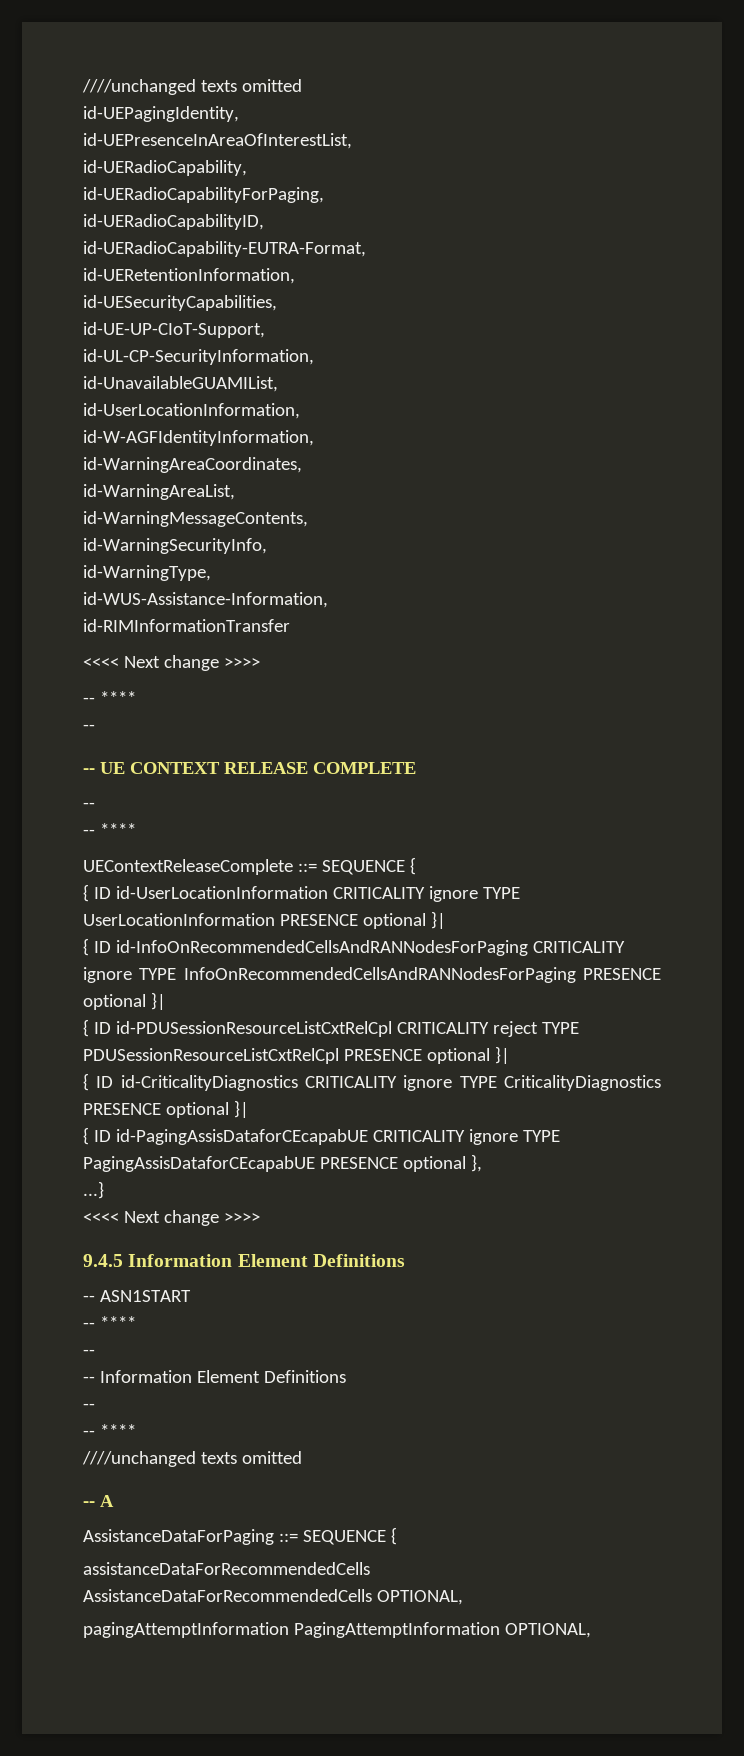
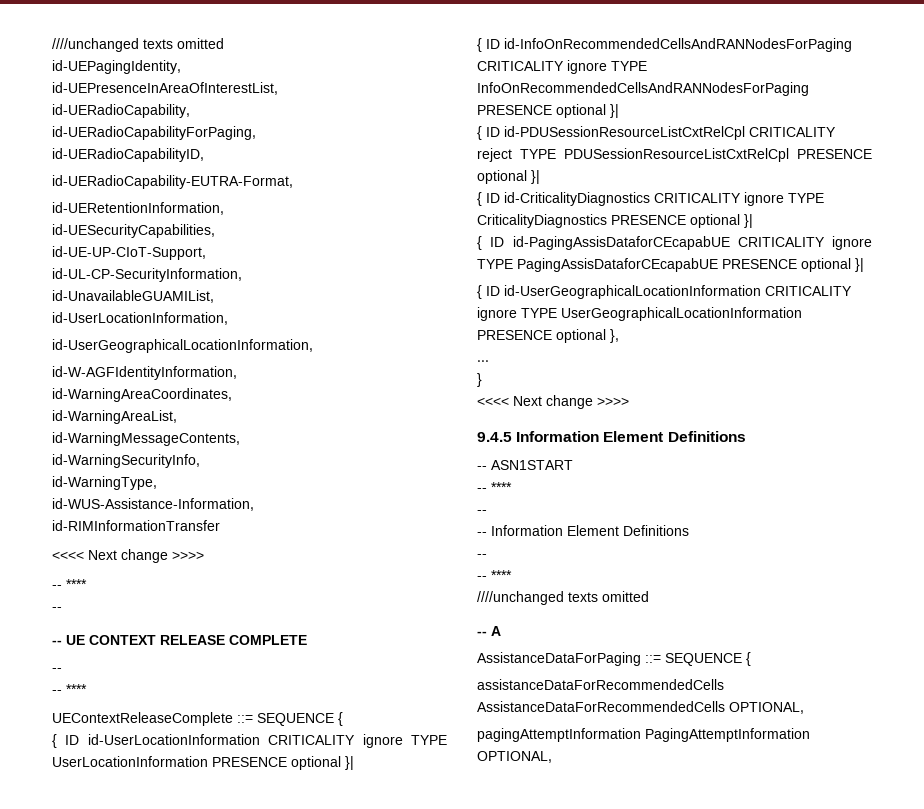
+ id-UserGeographicalLocationInformation,
- { ID id-PagingAssisDataforCEcapabUE CRITICALITY ignore TYPE PagingAssisDataforCEcapabUE PRESENCE optional },
+ { ID id-PagingAssisDataforCEcapabUE CRITICALITY ignore TYPE PagingAssisDataforCEcapabUE PRESENCE optional }|
+ { ID id-UserGeographicalLocationInformation CRITICALITY ignore TYPE UserGeographicalLocationInformation PRESENCE optional },
- ...}
+ ...
+ }

